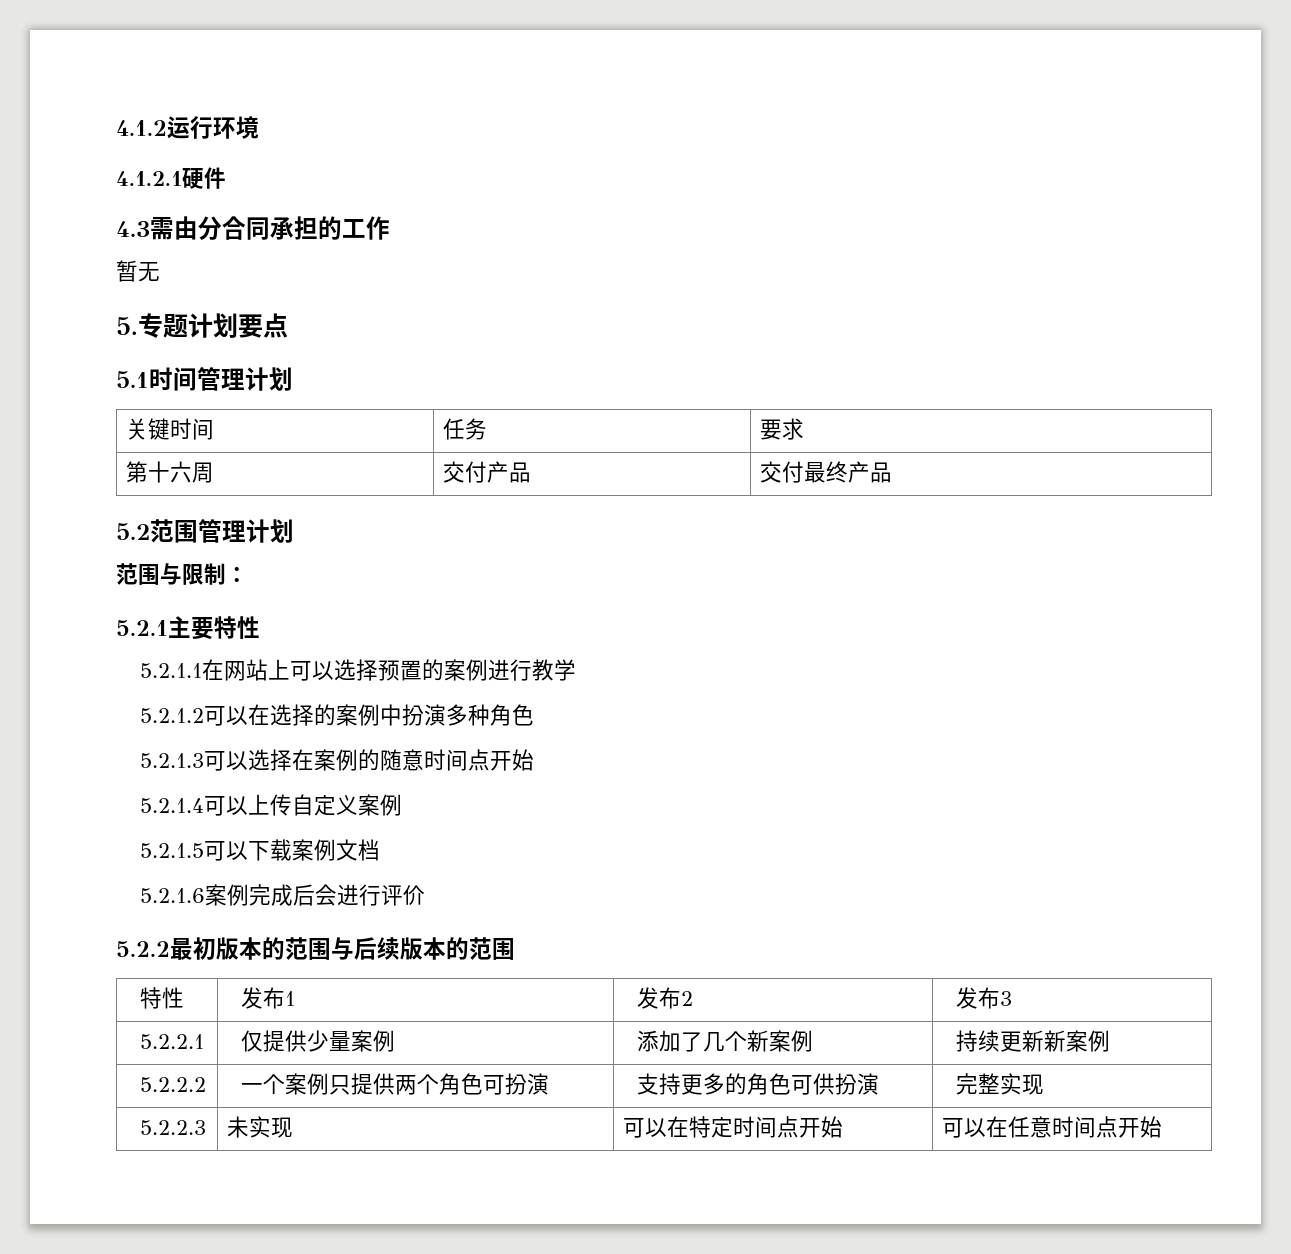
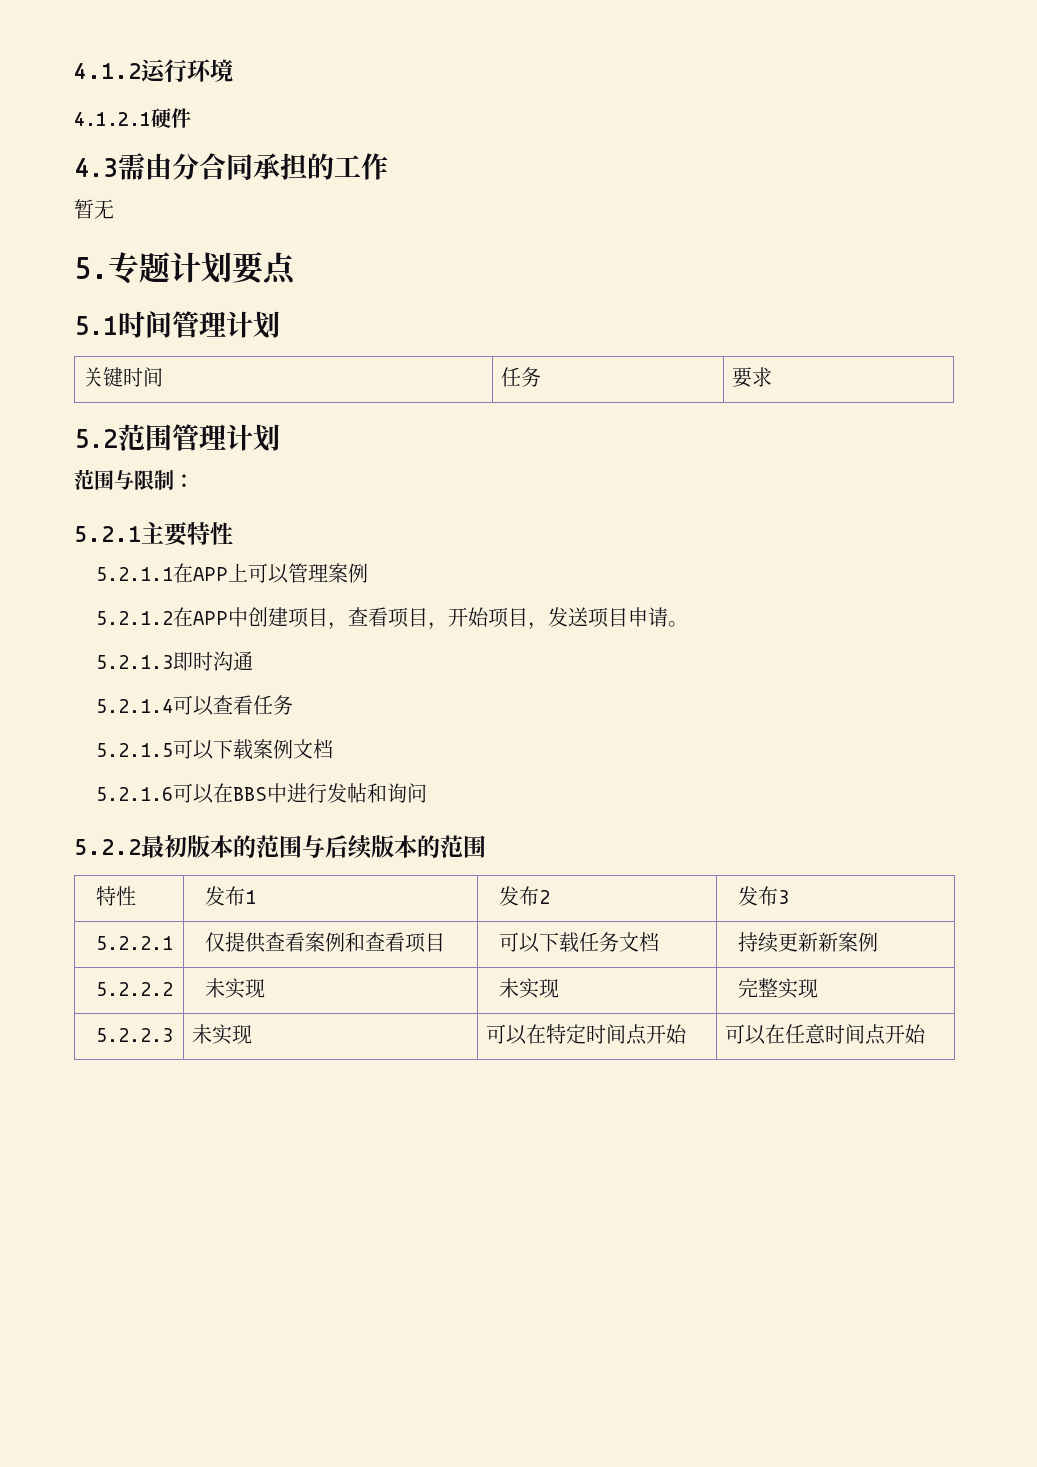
- 第十六周 | 交付产品 | 交付最终产品
- 5.2.1.1在网站上可以选择预置的案例进行教学
+ 5.2.1.1在APP上可以管理案例
- 5.2.1.2可以在选择的案例中扮演多种角色
- 5.2.1.3可以选择在案例的随意时间点开始
+ 5.2.1.2在APP中创建项目，查看项目，开始项目，发送项目申请。
+ 5.2.1.3即时沟通
- 5.2.1.4可以上传自定义案例
+ 5.2.1.4可以查看任务
- 5.2.1.6案例完成后会进行评价
+ 5.2.1.6可以在BBS中进行发帖和询问
- 5.2.2.1 | 仅提供少量案例 | 添加了几个新案例 | 持续更新新案例
+ 5.2.2.1 | 仅提供查看案例和查看项目 | 可以下载任务文档 | 持续更新新案例
- 5.2.2.2 | 一个案例只提供两个角色可扮演 | 支持更多的角色可供扮演 | 完整实现
+ 5.2.2.2 | 未实现 | 未实现 | 完整实现

